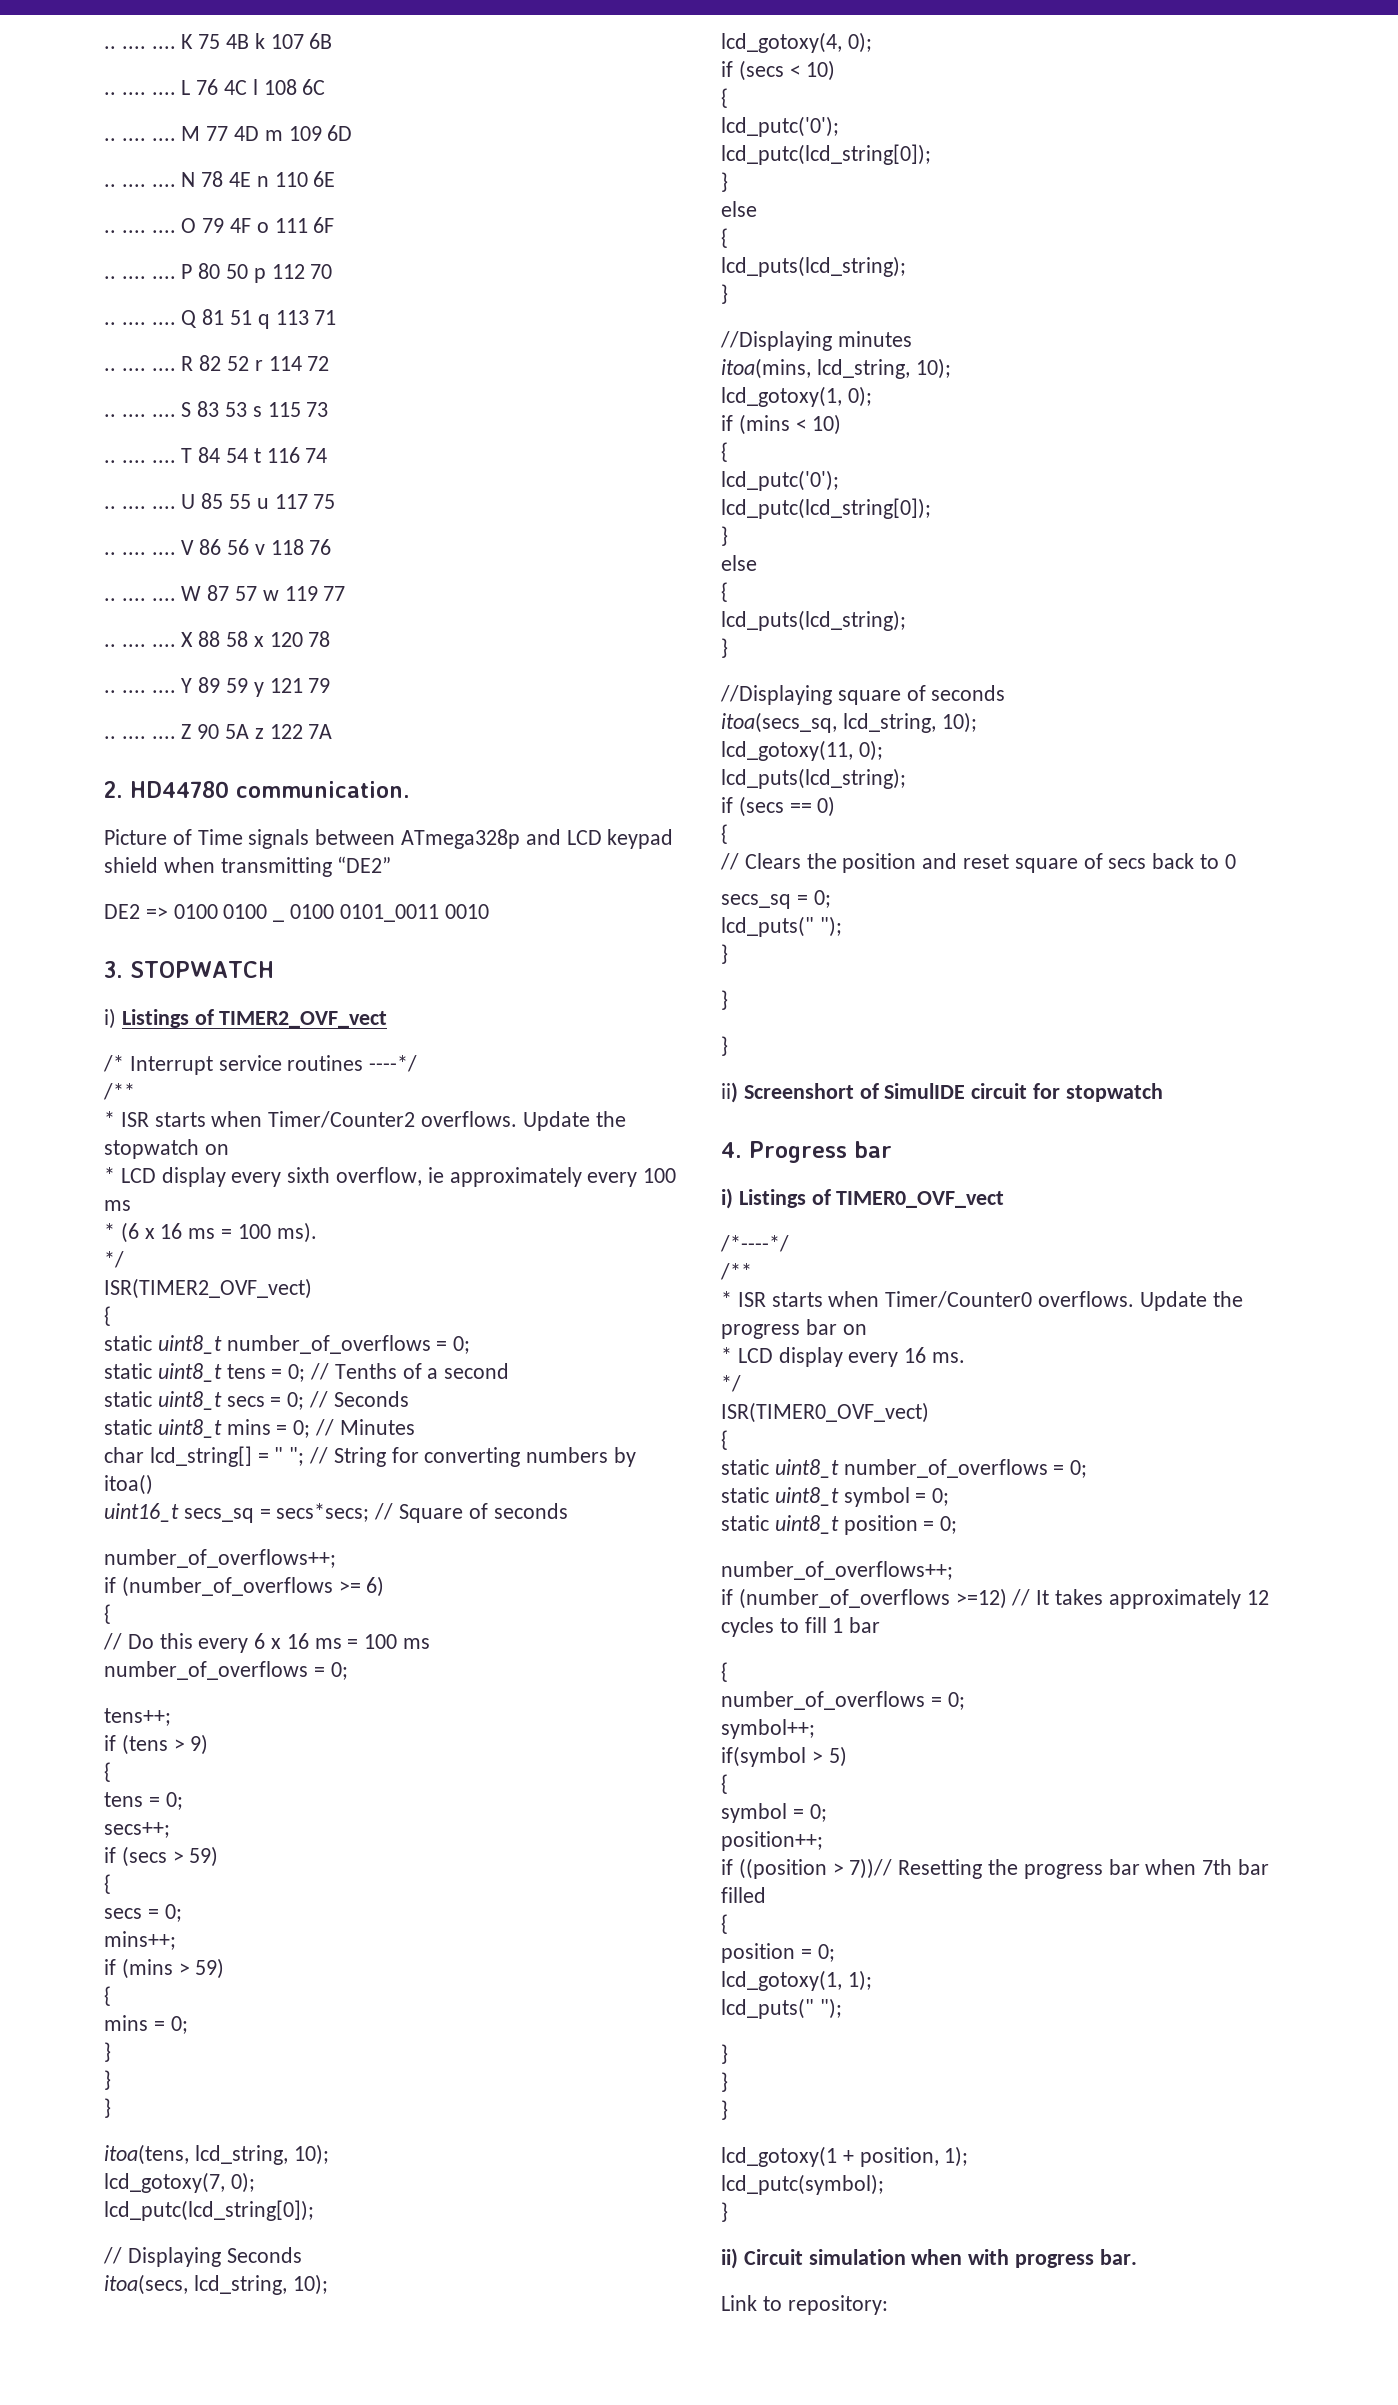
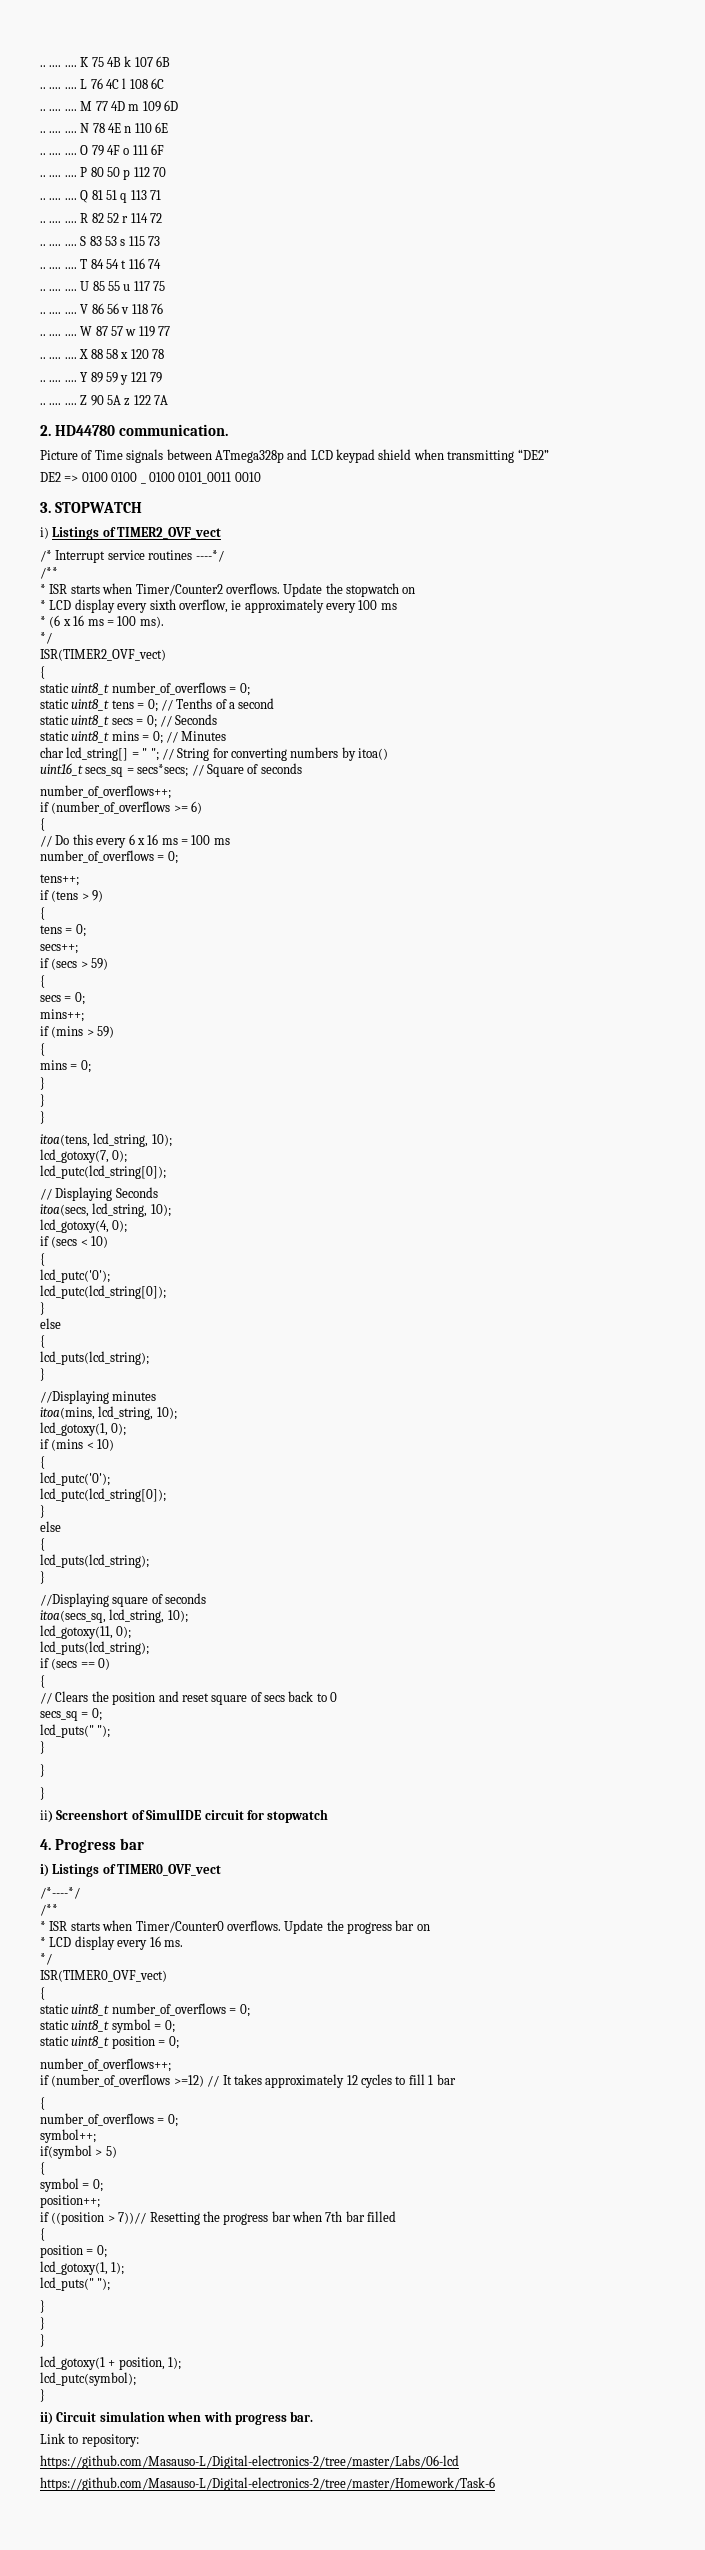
+ https://github.com/Masauso-L/Digital-electronics-2/tree/master/Labs/06-lcd
+ https://github.com/Masauso-L/Digital-electronics-2/tree/master/Homework/Task-6

